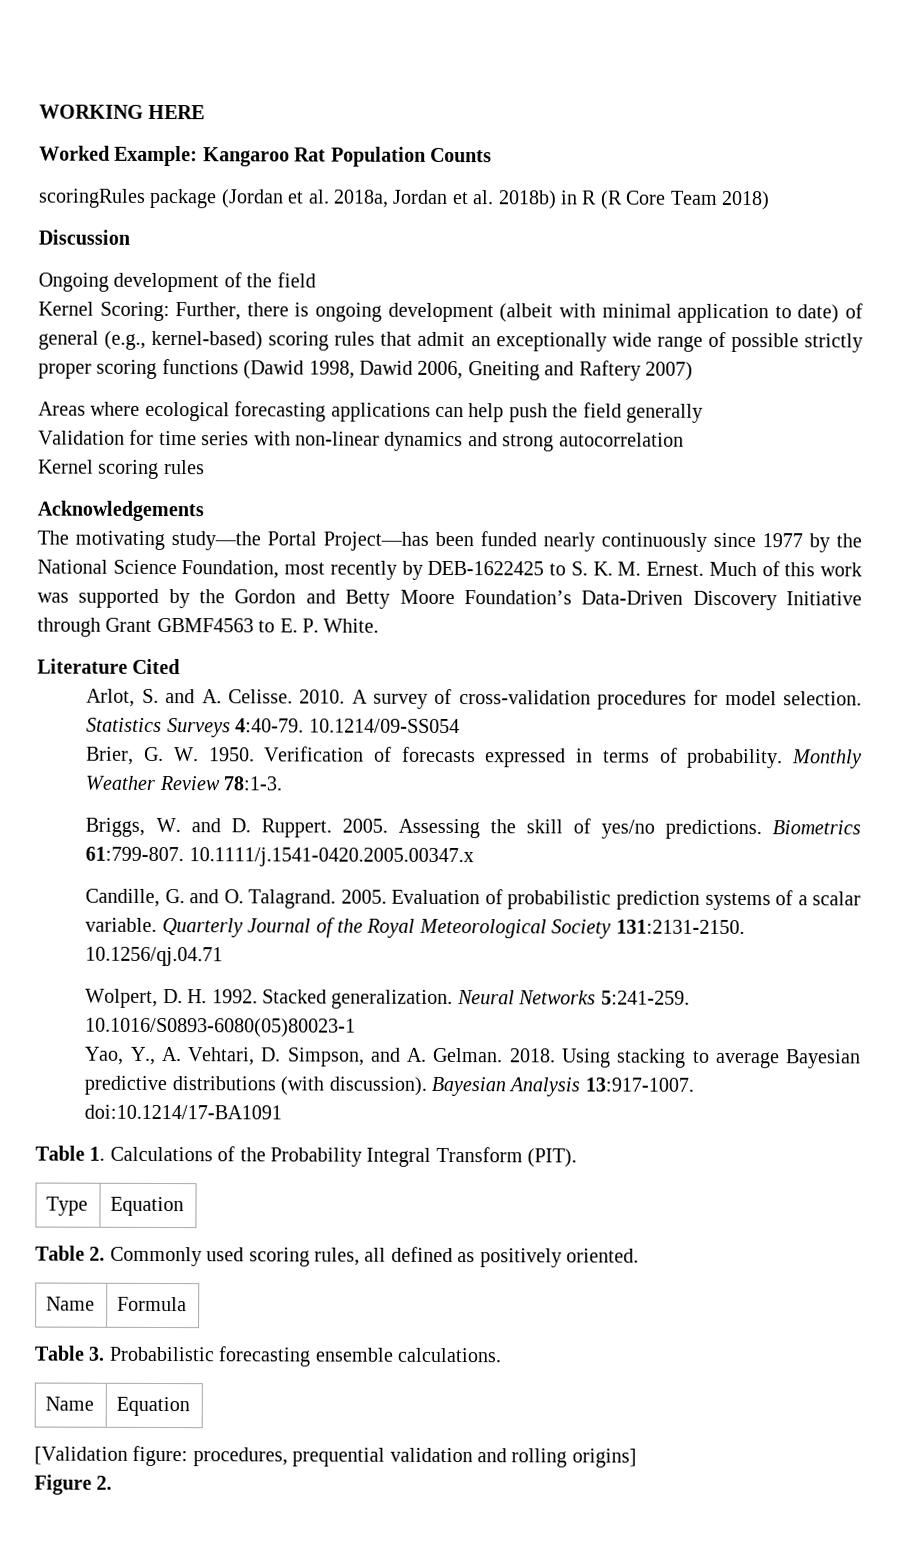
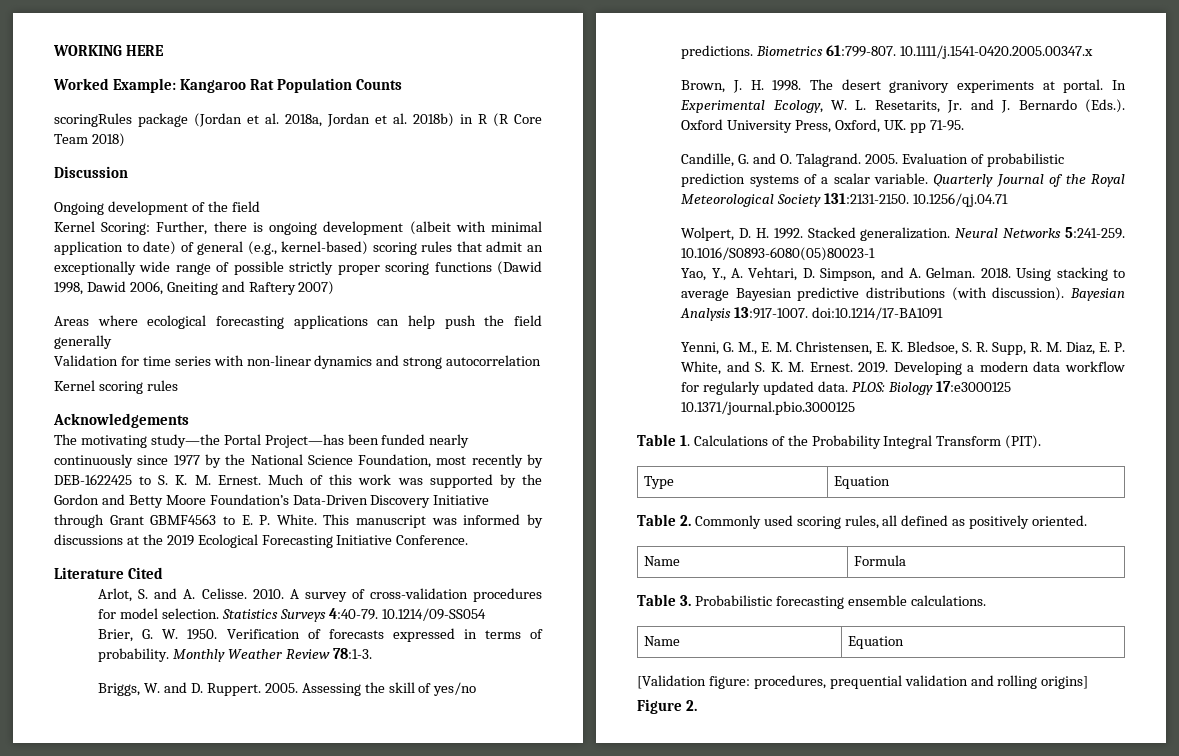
+ This manuscript was informed by discussions at the 2019 Ecological Forecasting Initiative Conference.
+ Brown, J. H. 1998. The desert granivory experiments at portal. In Experimental Ecology, W. L. Resetarits, Jr. and J. Bernardo (Eds.). Oxford University Press, Oxford, UK. pp 71-95.
+ Yenni, G. M., E. M. Christensen, E. K. Bledsoe, S. R. Supp, R. M. Diaz, E. P. White, and S. K. M. Ernest. 2019. Developing a modern data workflow for regularly updated data. PLOS: Biology 17:e3000125 10.1371/journal.pbio.3000125

